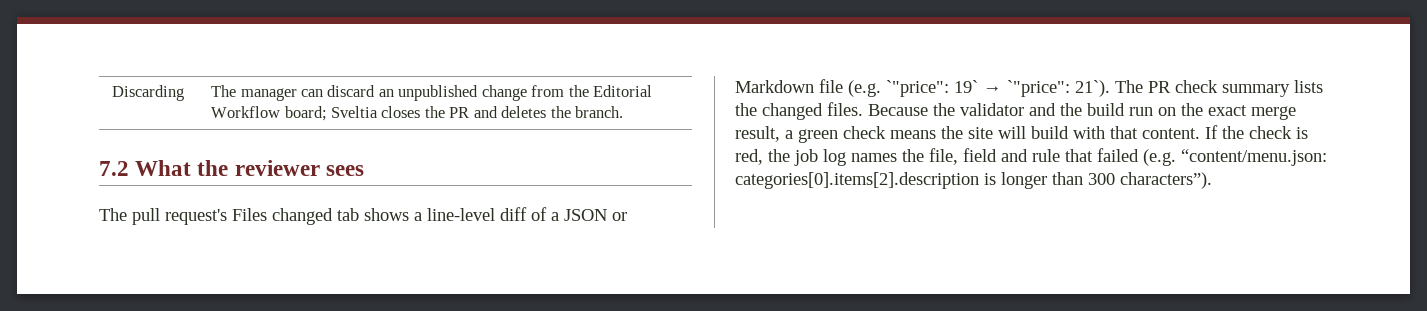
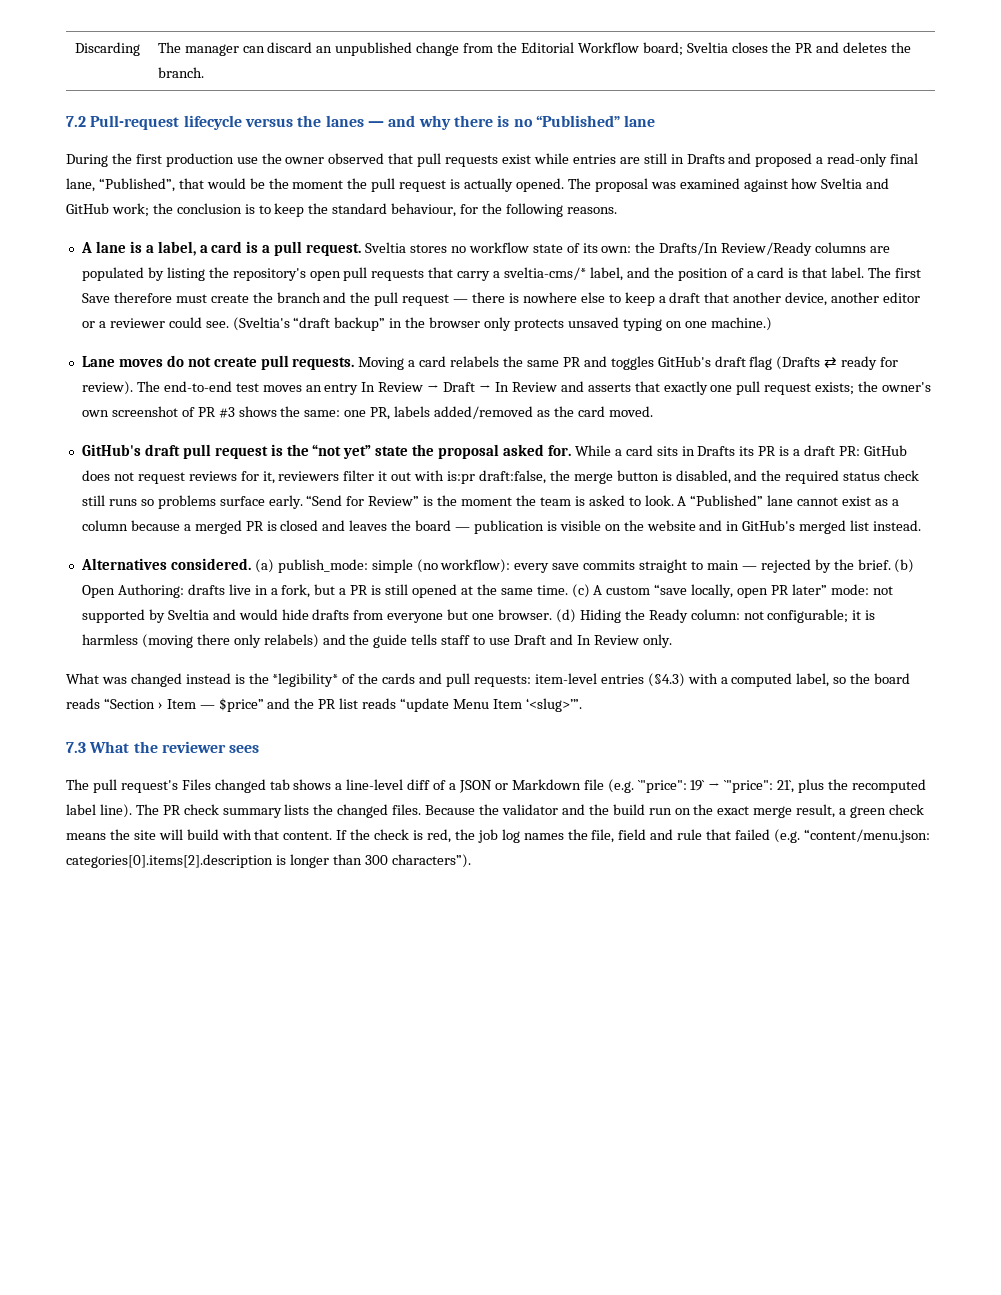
- 7.2 What the reviewer sees
+ 7.2 Pull-request lifecycle versus the lanes — and why there is no “Published” lane
+ During the first production use the owner observed that pull requests exist while entries are still in Drafts and proposed a read-only final lane, “Published”, that would be the moment the pull request is actually opened. The proposal was examined against how Sveltia and GitHub work; the conclusion is to keep the standard behaviour, for the following reasons.
+ A lane is a label, a card is a pull request. Sveltia stores no workflow state of its own: the Drafts/In Review/Ready columns are populated by listing the repository's open pull requests that carry a sveltia-cms/* label, and the position of a card is that label. The first Save therefore must create the branch and the pull request — there is nowhere else to keep a draft that another device, another editor or a reviewer could see. (Sveltia's “draft backup” in the browser only protects unsaved typing on one machine.)
+ Lane moves do not create pull requests. Moving a card relabels the same PR and toggles GitHub's draft flag (Drafts ⇄ ready for review). The end-to-end test moves an entry In Review → Draft → In Review and asserts that exactly one pull request exists; the owner's own screenshot of PR #3 shows the same: one PR, labels added/removed as the card moved.
+ GitHub's draft pull request is the “not yet” state the proposal asked for. While a card sits in Drafts its PR is a draft PR: GitHub does not request reviews for it, reviewers filter it out with is:pr draft:false, the merge button is disabled, and the required status check still runs so problems surface early. “Send for Review” is the moment the team is asked to look. A “Published” lane cannot exist as a column because a merged PR is closed and leaves the board — publication is visible on the website and in GitHub's merged list instead.
+ Alternatives considered. (a) publish_mode: simple (no workflow): every save commits straight to main — rejected by the brief. (b) Open Authoring: drafts live in a fork, but a PR is still opened at the same time. (c) A custom “save locally, open PR later” mode: not supported by Sveltia and would hide drafts from everyone but one browser. (d) Hiding the Ready column: not configurable; it is harmless (moving there only relabels) and the guide tells staff to use Draft and In Review only.
+ What was changed instead is the *legibility* of the cards and pull requests: item-level entries (§4.3) with a computed label, so the board reads “Section › Item — $price” and the PR list reads “update Menu Item ‘<slug>’”.
+ 7.3 What the reviewer sees
- The pull request's Files changed tab shows a line-level diff of a JSON or Markdown file (e.g. `"price": 19` → `"price": 21`).
+ The pull request's Files changed tab shows a line-level diff of a JSON or Markdown file (e.g. `"price": 19` → `"price": 21`, plus the recomputed label line).

